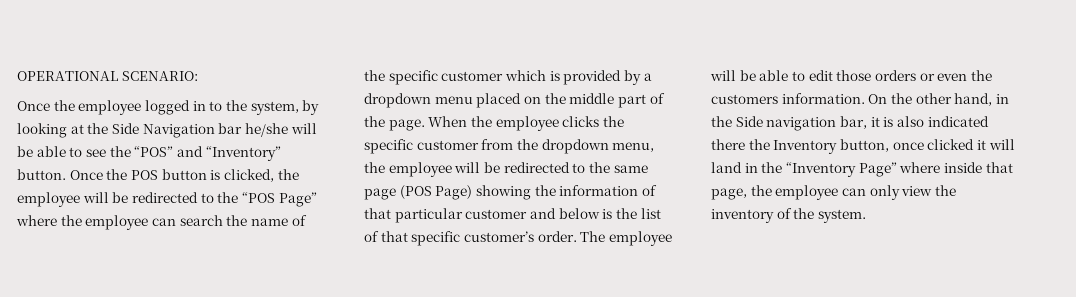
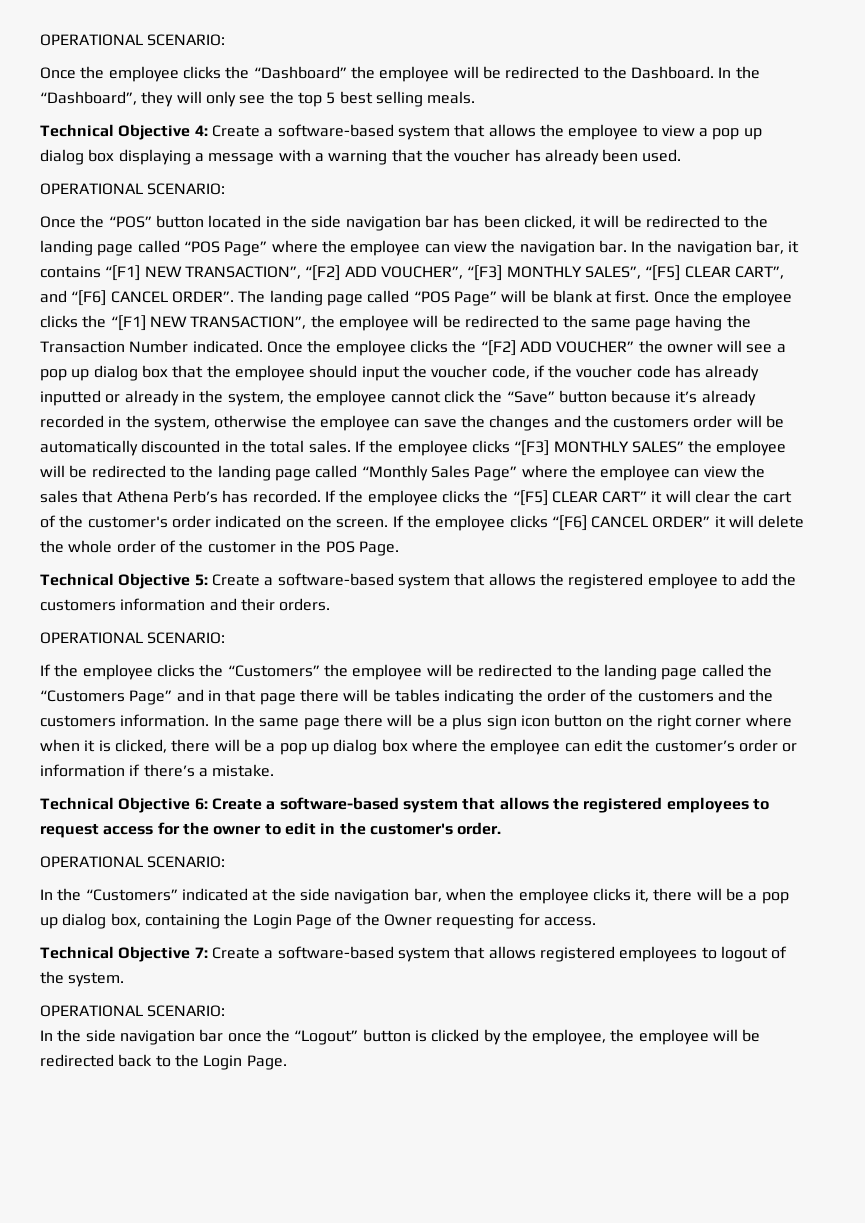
- Once the employee logged in to the system, by looking at the Side Navigation bar he/she will be able to see the “POS” and “Inventory” button. Once the POS button is clicked, the employee will be redirected to the “POS Page” where the employee can search the name of the specific customer which is provided by a dropdown menu placed on the middle part of the page. When the employee clicks the specific customer from the dropdown menu, the employee will be redirected to the same page (POS Page) showing the information of that particular customer and below is the list of that specific customer’s order. The employee will be able to edit those orders or even the customers information. On the other hand, in the Side navigation bar, it is also indicated there the Inventory button, once clicked it will land in the “Inventory Page” where inside that page, the employee can only view the inventory of the system.
+ Once the employee clicks the “Dashboard” the employee will be redirected to the Dashboard. In the “Dashboard”, they will only see the top 5 best selling meals.
+ Technical Objective 4: Create a software-based system that allows the employee to view a pop up dialog box displaying a message with a warning that the voucher has already been used.
+ OPERATIONAL SCENARIO:
+ Once the “POS” button located in the side navigation bar has been clicked, it will be redirected to the landing page called “POS Page” where the employee can view the navigation bar. In the navigation bar, it contains “[F1] NEW TRANSACTION”, “[F2] ADD VOUCHER”, “[F3] MONTHLY SALES”, “[F5] CLEAR CART”, and “[F6] CANCEL ORDER”. The landing page called “POS Page” will be blank at first. Once the employee clicks the “[F1] NEW TRANSACTION”, the employee will be redirected to the same page having the Transaction Number indicated. Once the employee clicks the “[F2] ADD VOUCHER” the owner will see a pop up dialog box that the employee should input the voucher code, if the voucher code has already inputted or already in the system, the employee cannot click the “Save” button because it’s already recorded in the system, otherwise the employee can save the changes and the customers order will be automatically discounted in the total sales. If the employee clicks “[F3] MONTHLY SALES” the employee will be redirected to the landing page called “Monthly Sales Page” where the employee can view the sales that Athena Perb’s has recorded. If the employee clicks the “[F5] CLEAR CART” it will clear the cart of the customer's order indicated on the screen. If the employee clicks “[F6] CANCEL ORDER” it will delete the whole order of the customer in the POS Page.
+ Technical Objective 5: Create a software-based system that allows the registered employee to add the customers information and their orders.
+ OPERATIONAL SCENARIO:
+ If the employee clicks the “Customers” the employee will be redirected to the landing page called the “Customers Page” and in that page there will be tables indicating the order of the customers and the customers information. In the same page there will be a plus sign icon button on the right corner where when it is clicked, there will be a pop up dialog box where the employee can edit the customer’s order or information if there’s a mistake.
+ Technical Objective 6: Create a software-based system that allows the registered employees to request access for the owner to edit in the customer's order.
+ OPERATIONAL SCENARIO:
+ In the “Customers” indicated at the side navigation bar, when the employee clicks it, there will be a pop up dialog box, containing the Login Page of the Owner requesting for access.
+ Technical Objective 7: Create a software-based system that allows registered employees to logout of the system.
+ OPERATIONAL SCENARIO:
+ In the side navigation bar once the “Logout” button is clicked by the employee, the employee will be redirected back to the Login Page.

